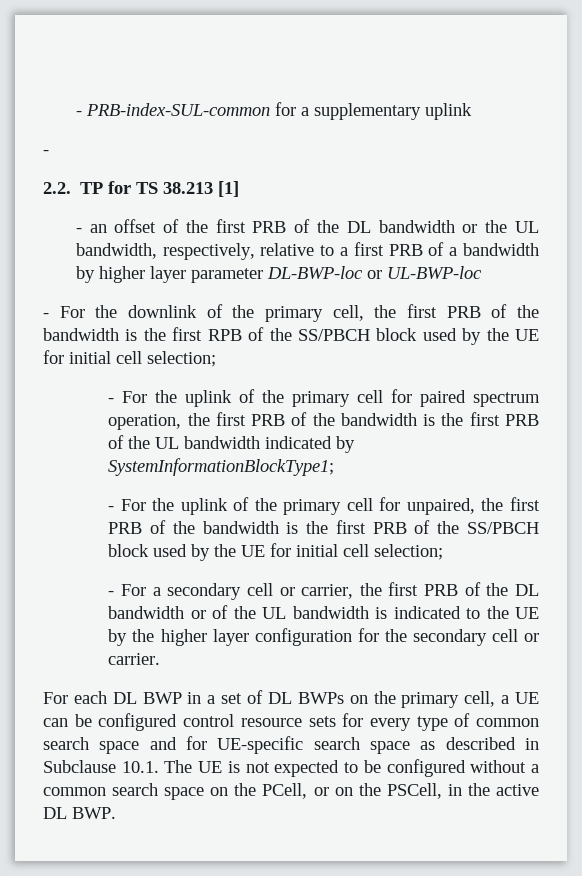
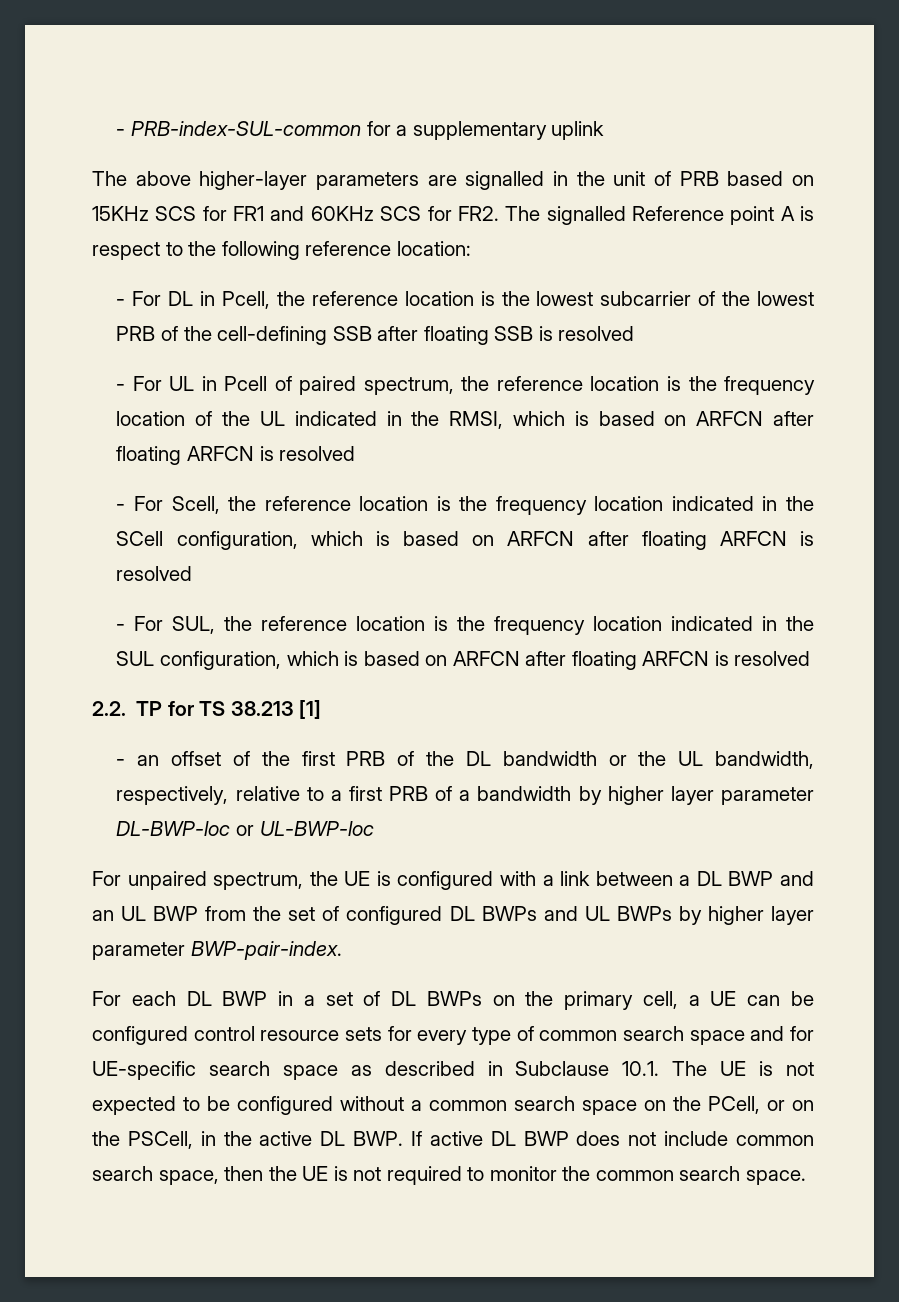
  - PRB-index-SUL-common for a supplementary uplink
- -
+ The above higher-layer parameters are signalled in the unit of PRB based on 15KHz SCS for FR1 and 60KHz SCS for FR2. The signalled Reference point A is respect to the following reference location:
+ - For DL in Pcell, the reference location is the lowest subcarrier of the lowest PRB of the cell-defining SSB after floating SSB is resolved
+ - For UL in Pcell of paired spectrum, the reference location is the frequency location of the UL indicated in the RMSI, which is based on ARFCN after floating ARFCN is resolved
+ - For Scell, the reference location is the frequency location indicated in the SCell configuration, which is based on ARFCN after floating ARFCN is resolved
+ - For SUL, the reference location is the frequency location indicated in the SUL configuration, which is based on ARFCN after floating ARFCN is resolved
- - For the downlink of the primary cell, the first PRB of the bandwidth is the first RPB of the SS/PBCH block used by the UE for initial cell selection;
- - For the uplink of the primary cell for paired spectrum operation, the first PRB of the bandwidth is the first PRB of the UL bandwidth indicated by SystemInformationBlockType1;
- - For the uplink of the primary cell for unpaired, the first PRB of the bandwidth is the first PRB of the SS/PBCH block used by the UE for initial cell selection;
- - For a secondary cell or carrier, the first PRB of the DL bandwidth or of the UL bandwidth is indicated to the UE by the higher layer configuration for the secondary cell or carrier.
+ For unpaired spectrum, the UE is configured with a link between a DL BWP and an UL BWP from the set of configured DL BWPs and UL BWPs by higher layer parameter BWP-pair-index.
- For each DL BWP in a set of DL BWPs on the primary cell, a UE can be configured control resource sets for every type of common search space and for UE-specific search space as described in Subclause 10.1. The UE is not expected to be configured without a common search space on the PCell, or on the PSCell, in the active DL BWP.
+ For each DL BWP in a set of DL BWPs on the primary cell, a UE can be configured control resource sets for every type of common search space and for UE-specific search space as described in Subclause 10.1. The UE is not expected to be configured without a common search space on the PCell, or on the PSCell, in the active DL BWP. If active DL BWP does not include common search space, then the UE is not required to monitor the common search space.

